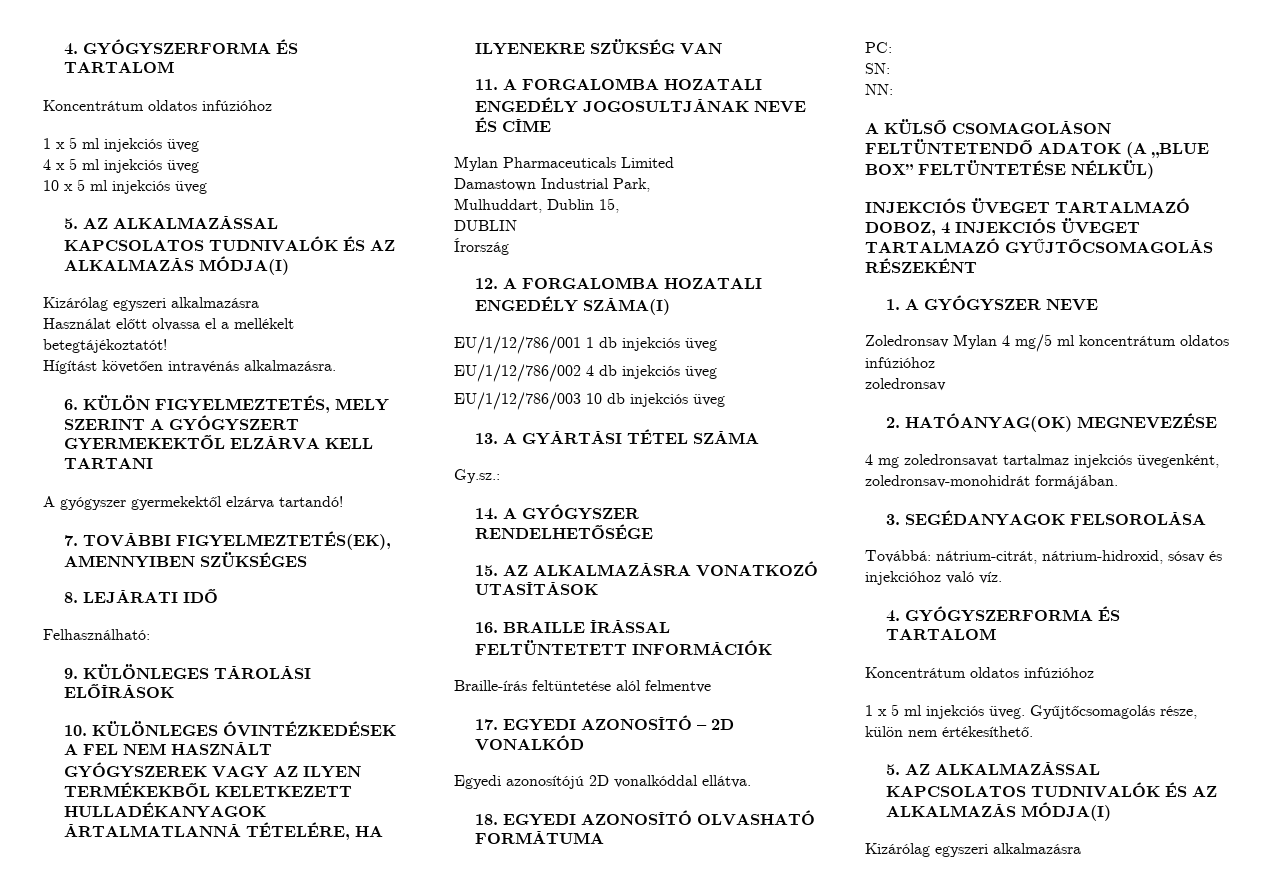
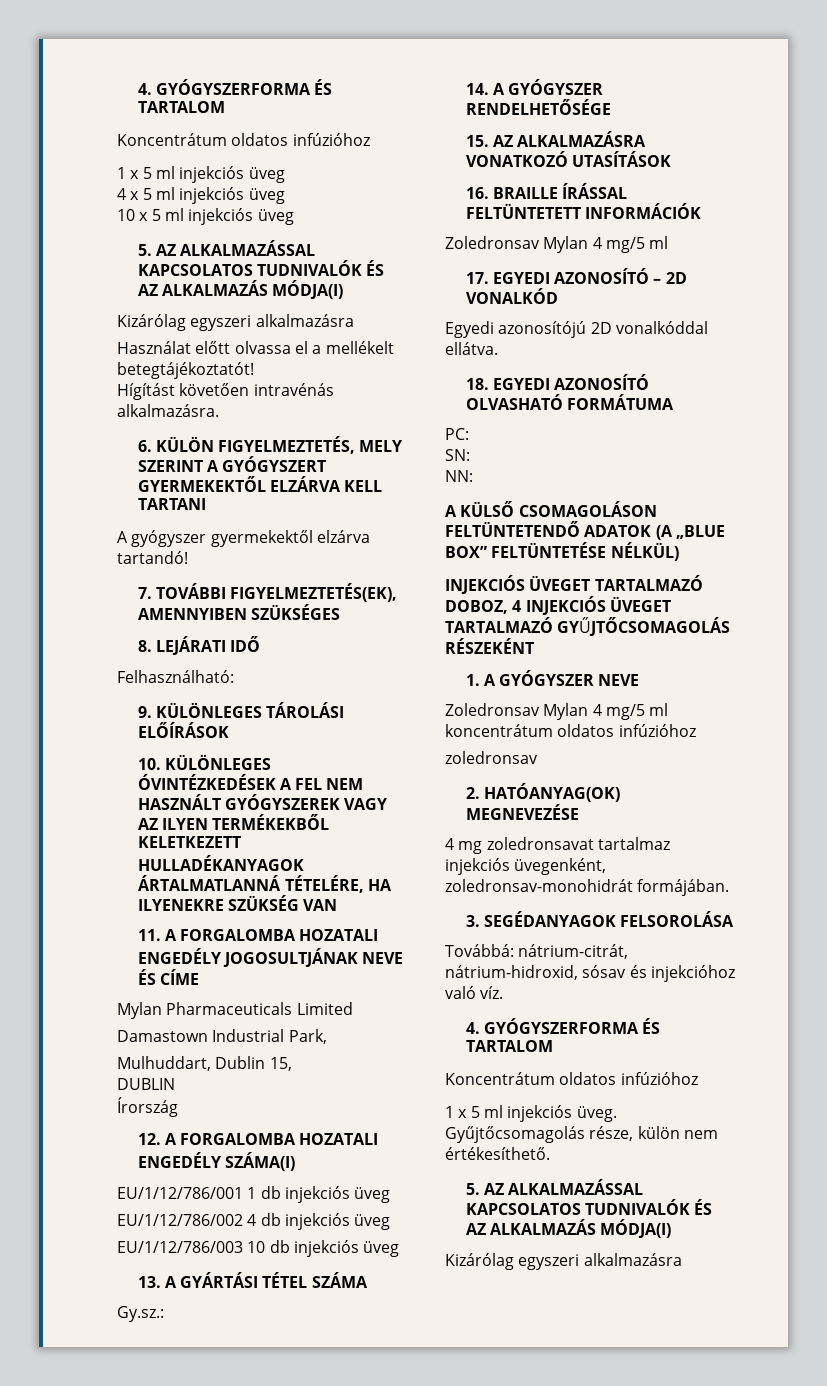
  16. BRAILLE ÍRÁSSAL FELTÜNTETETT INFORMÁCIÓK
- Braille-írás feltüntetése alól felmentve
+ Zoledronsav Mylan 4 mg/5 ml

